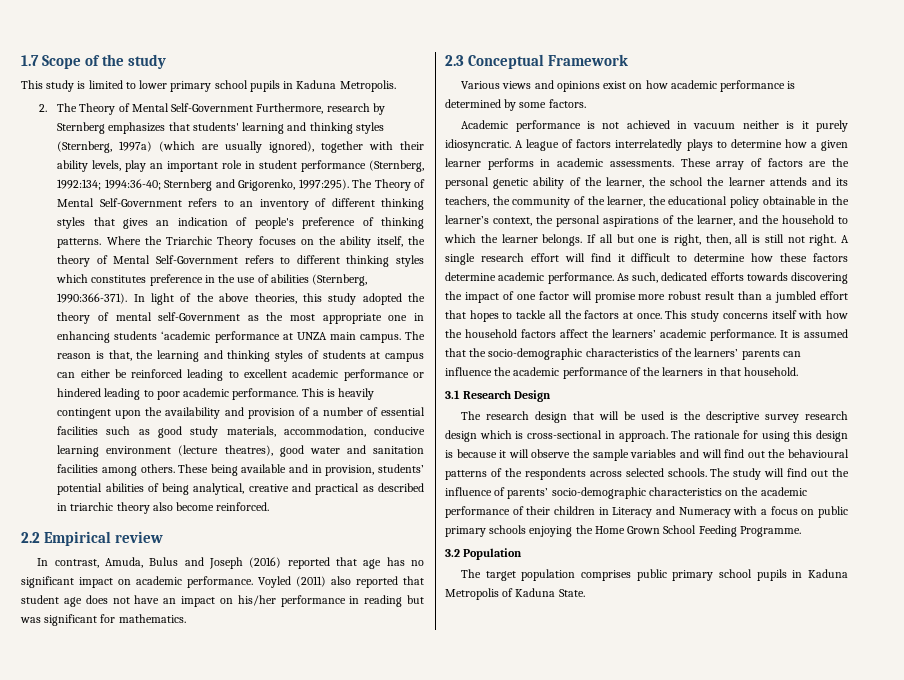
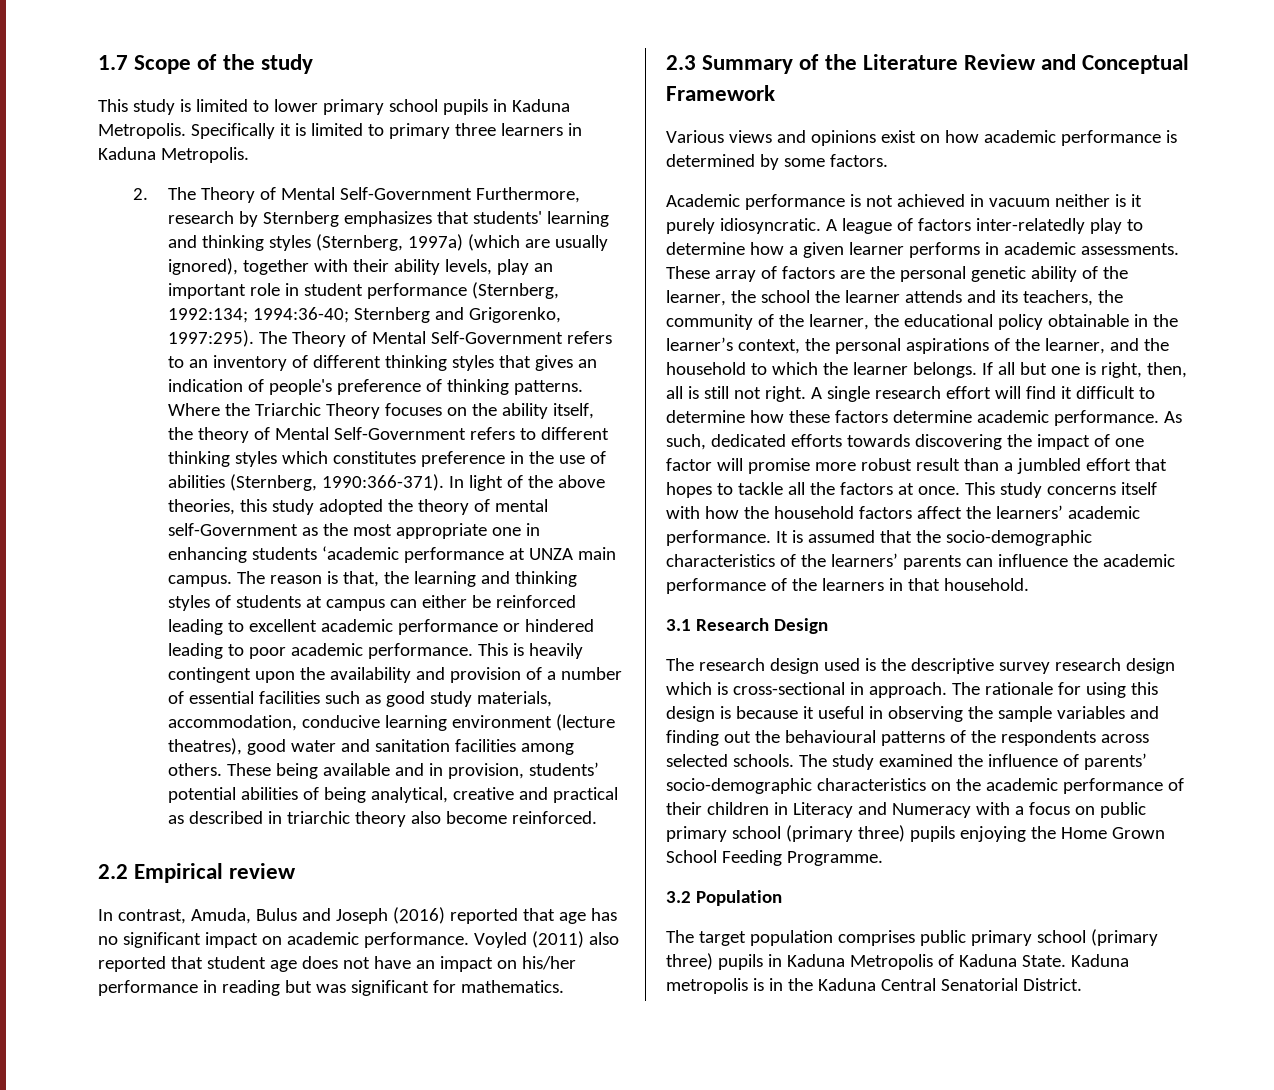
+ Specifically it is limited to primary three learners in Kaduna Metropolis.
- 2.3 Conceptual Framework
+ 2.3 Summary of the Literature Review and Conceptual Framework
- A league of factors interrelatedly plays to determine how a given learner performs in academic assessments.
+ A league of factors inter-relatedly play to determine how a given learner performs in academic assessments.
- The research design that will be used is the descriptive survey research design which is cross-sectional in approach.
+ The research design used is the descriptive survey research design which is cross-sectional in approach.
- The rationale for using this design is because it will observe the sample variables and will find out the behavioural patterns of the respondents across selected schools.
+ The rationale for using this design is because it useful in observing the sample variables and finding out the behavioural patterns of the respondents across selected schools.
- The study will find out the influence of parents’ socio-demographic characteristics on the academic performance of their children in Literacy and Numeracy with a focus on public primary schools enjoying the Home Grown School Feeding Programme.
+ The study examined the influence of parents’ socio-demographic characteristics on the academic performance of their children in Literacy and Numeracy with a focus on public primary school (primary three) pupils enjoying the Home Grown School Feeding Programme.
- The target population comprises public primary school pupils in Kaduna Metropolis of Kaduna State.
+ The target population comprises public primary school (primary three) pupils in Kaduna Metropolis of Kaduna State.
+ Kaduna metropolis is in the Kaduna Central Senatorial District.

